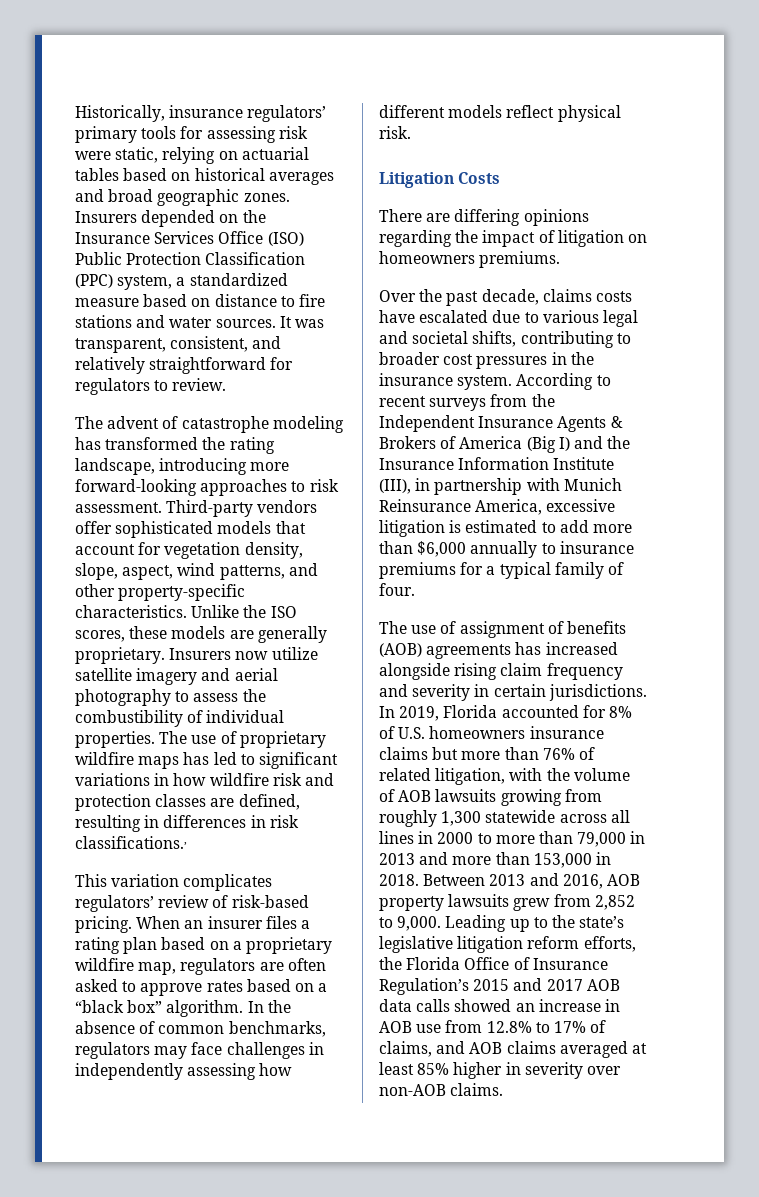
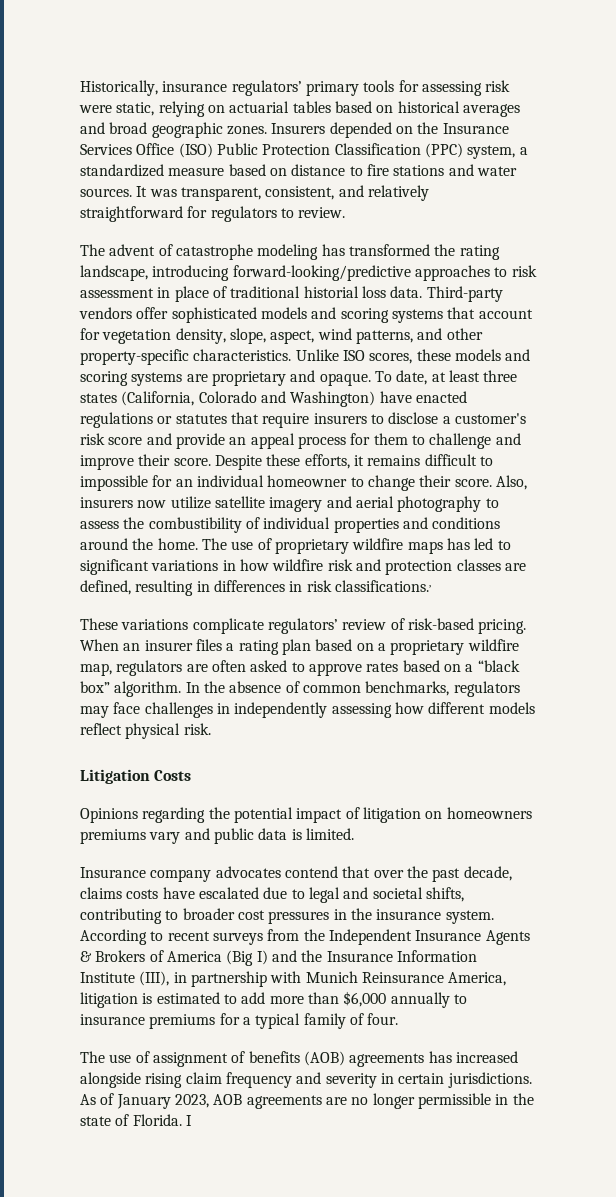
- The advent of catastrophe modeling has transformed the rating landscape, introducing more forward-looking approaches to risk assessment.
+ The advent of catastrophe modeling has transformed the rating landscape, introducing forward-looking/predictive approaches to risk assessment in place of traditional historial loss data.
- Third-party vendors offer sophisticated models that account for vegetation density, slope, aspect, wind patterns, and other property-specific characteristics.
+ Third-party vendors offer sophisticated models and scoring systems that account for vegetation density, slope, aspect, wind patterns, and other property-specific characteristics.
- Unlike the ISO scores, these models are generally proprietary. Insurers now utilize satellite imagery and aerial photography to assess the combustibility of individual properties.
+ Unlike ISO scores, these models and scoring systems are proprietary and opaque. To date, at least three states (California, Colorado and Washington) have enacted regulations or statutes that require insurers to disclose a customer's risk score and provide an appeal process for them to challenge and improve their score. Despite these efforts, it remains difficult to impossible for an individual homeowner to change their score. Also, insurers now utilize satellite imagery and aerial photography to assess the combustibility of individual properties and conditions around the home.
- This variation complicates regulators’ review of risk-based pricing.
+ These variations complicate regulators’ review of risk-based pricing.
- There are differing opinions regarding the impact of litigation on homeowners premiums.
- Over the past decade, claims costs have escalated due to various legal and societal shifts, contributing to broader cost pressures in the insurance system.
+ Opinions regarding the potential impact of litigation on homeowners premiums vary and public data is limited.
+ Insurance company advocates contend that over the past decade, claims costs have escalated due to legal and societal shifts, contributing to broader cost pressures in the insurance system.
- According to recent surveys from the Independent Insurance Agents & Brokers of America (Big I) and the Insurance Information Institute (III), in partnership with Munich Reinsurance America, excessive litigation is estimated to add more than $6,000 annually to insurance premiums for a typical family of four.
+ According to recent surveys from the Independent Insurance Agents & Brokers of America (Big I) and the Insurance Information Institute (III), in partnership with Munich Reinsurance America, litigation is estimated to add more than $6,000 annually to insurance premiums for a typical family of four.
- In 2019, Florida accounted for 8% of U.S. homeowners insurance claims but more than 76% of related litigation, with the volume of AOB lawsuits growing from roughly 1,300 statewide across all lines in 2000 to more than 79,000 in 2013 and more than 153,000 in 2018. Between 2013 and 2016, AOB property lawsuits grew from 2,852 to 9,000. Leading up to the state’s legislative litigation reform efforts, the Florida Office of Insurance Regulation’s 2015 and 2017 AOB data calls showed an increase in AOB use from 12.8% to 17% of claims, and AOB claims averaged at least 85% higher in severity over non-AOB claims.
+ As of January 2023, AOB agreements are no longer permissible in the state of Florida. I

